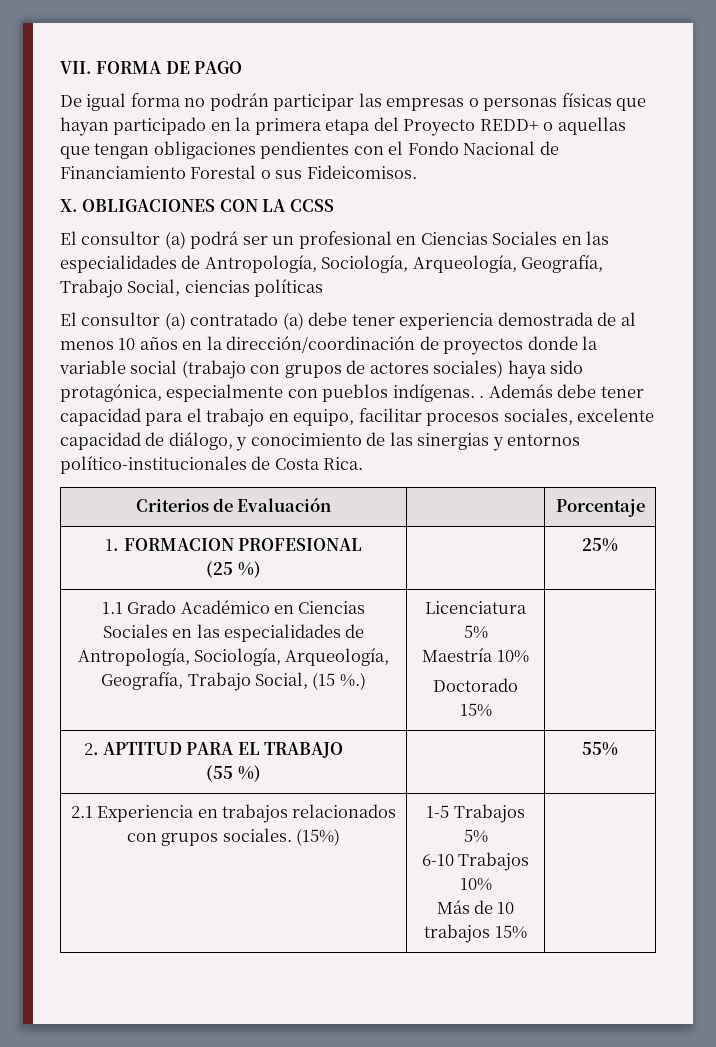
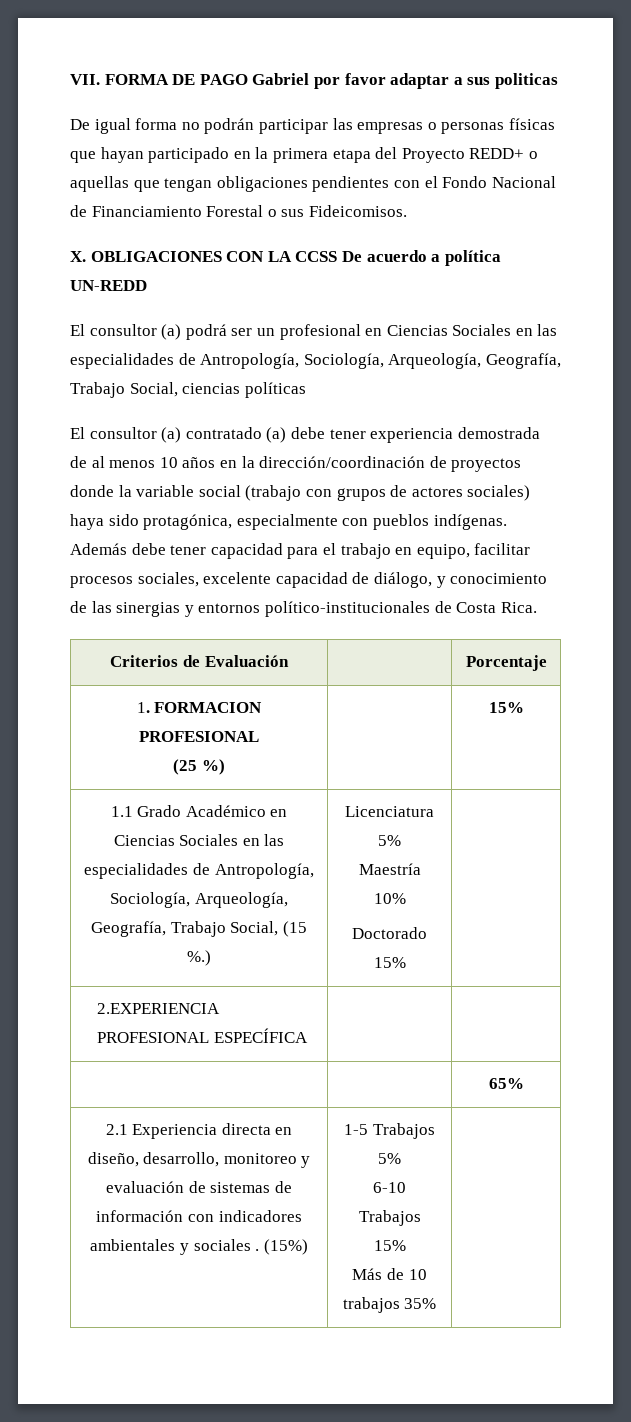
- VII. FORMA DE PAGO
+ VII. FORMA DE PAGO Gabriel por favor adaptar a sus politicas
- X. OBLIGACIONES CON LA CCSS
+ X. OBLIGACIONES CON LA CCSS De acuerdo a política UN-REDD
- El consultor (a) contratado (a) debe tener experiencia demostrada de al menos 10 años en la dirección/coordinación de proyectos donde la variable social (trabajo con grupos de actores sociales) haya sido protagónica, especialmente con pueblos indígenas. .
+ El consultor (a) contratado (a) debe tener experiencia demostrada de al menos 10 años en la dirección/coordinación de proyectos donde la variable social (trabajo con grupos de actores sociales) haya sido protagónica, especialmente con pueblos indígenas.
  1. FORMACION PROFESIONAL
- (25 %) | | 25%
+ (25 %) | | 15%
- 2. APTITUD PARA EL TRABAJO
- (55 %) | | 55%
- 2.1 Experiencia en trabajos relacionados con grupos sociales. (15%) | 1-5 Trabajos 5%
- 6-10 Trabajos 10%
- Más de 10 trabajos 15% |
+ 2.EXPERIENCIA PROFESIONAL ESPECÍFICA | |
+ | | 65%
+ 2.1 Experiencia directa en diseño, desarrollo, monitoreo y evaluación de sistemas de información con indicadores ambientales y sociales . (15%) | 1-5 Trabajos 5%
+ 6-10 Trabajos 15%
+ Más de 10 trabajos 35% |

